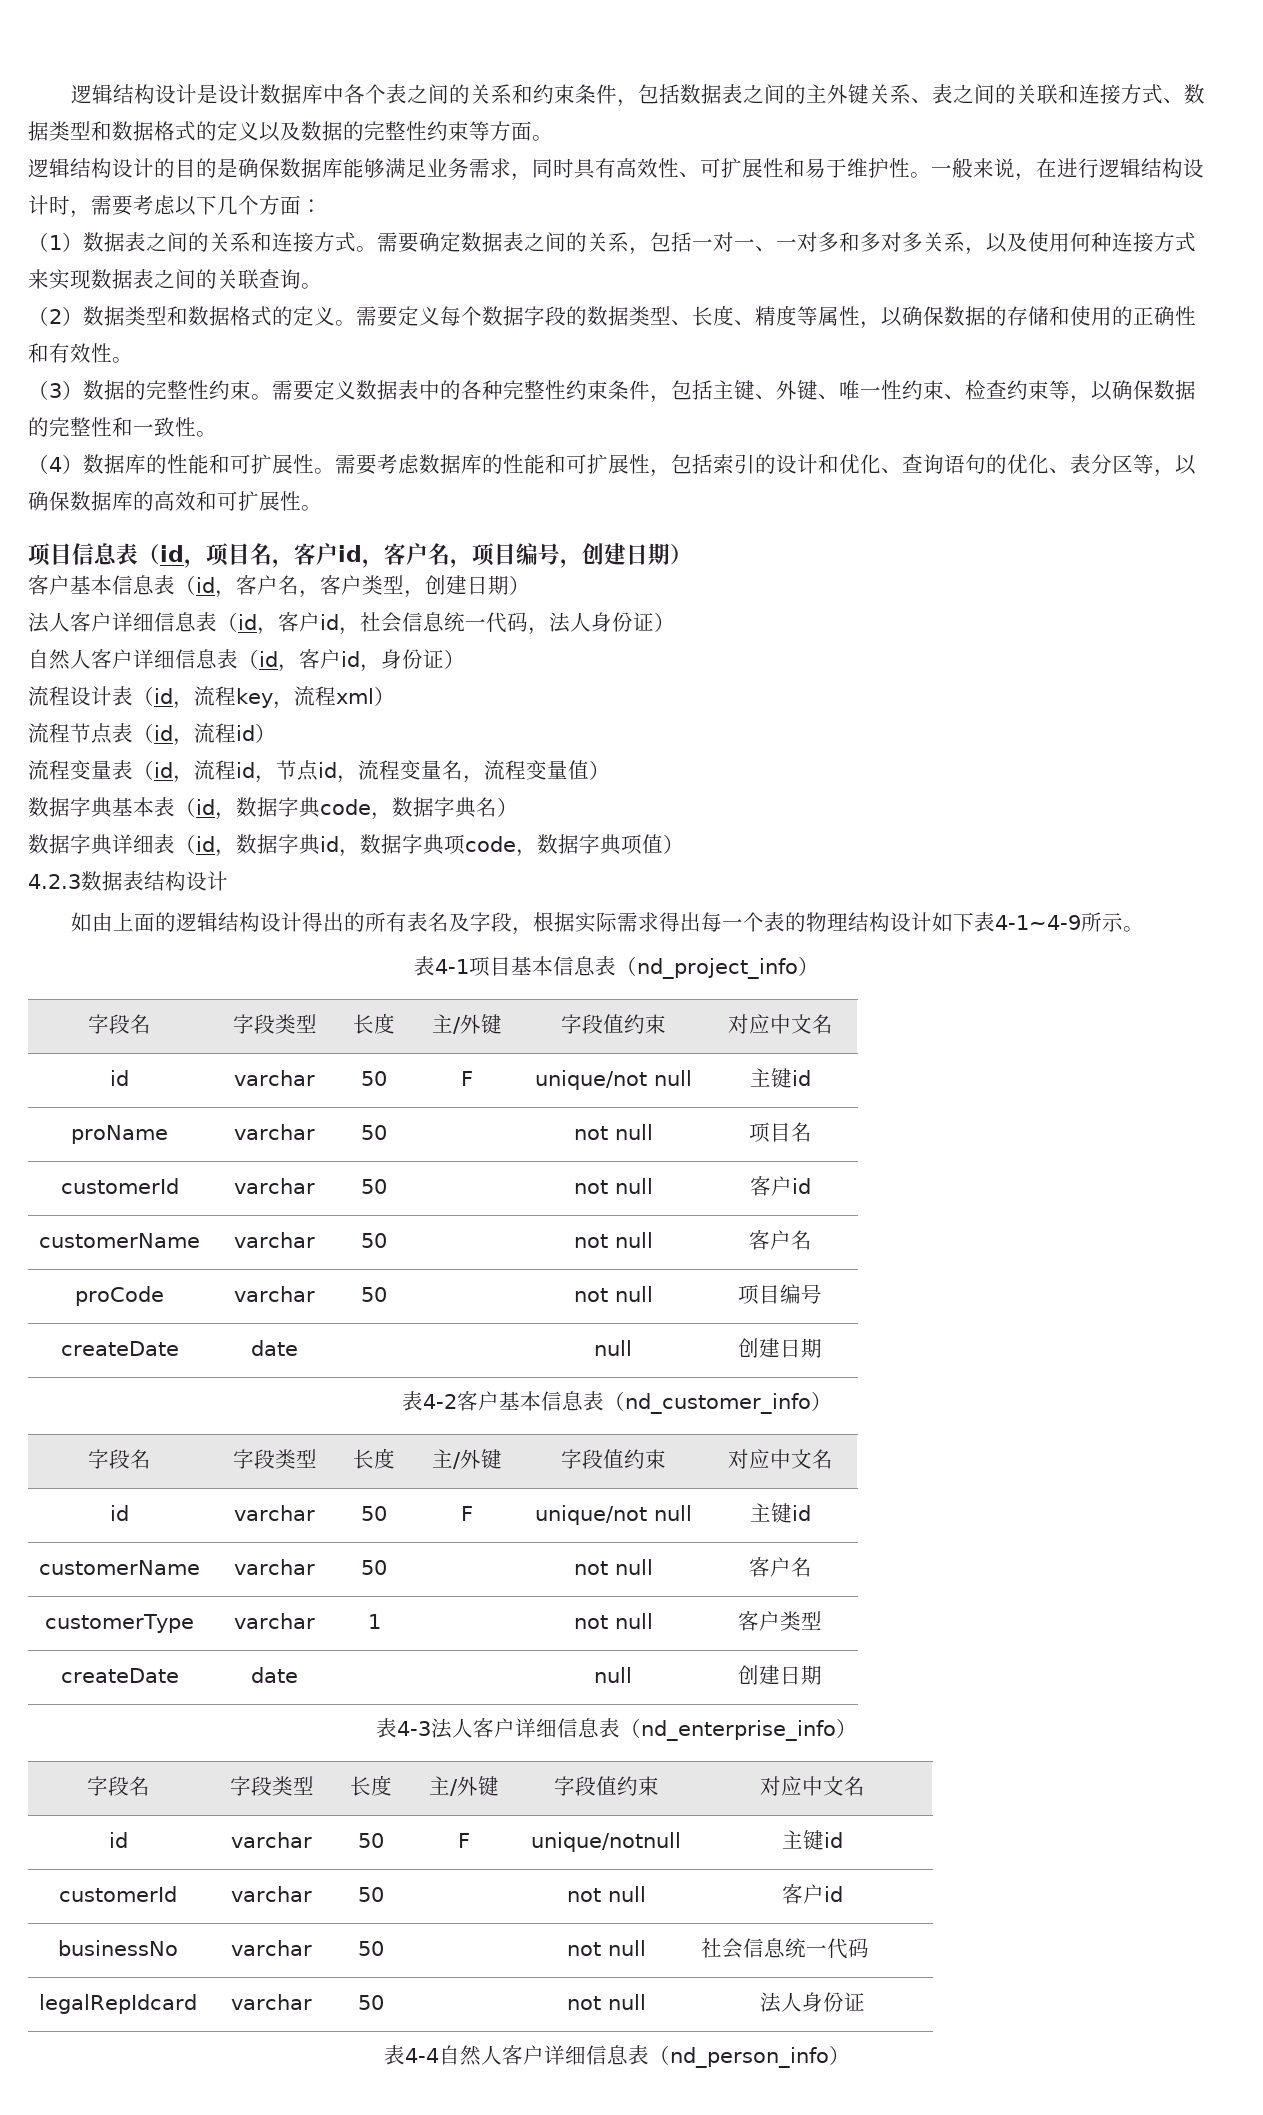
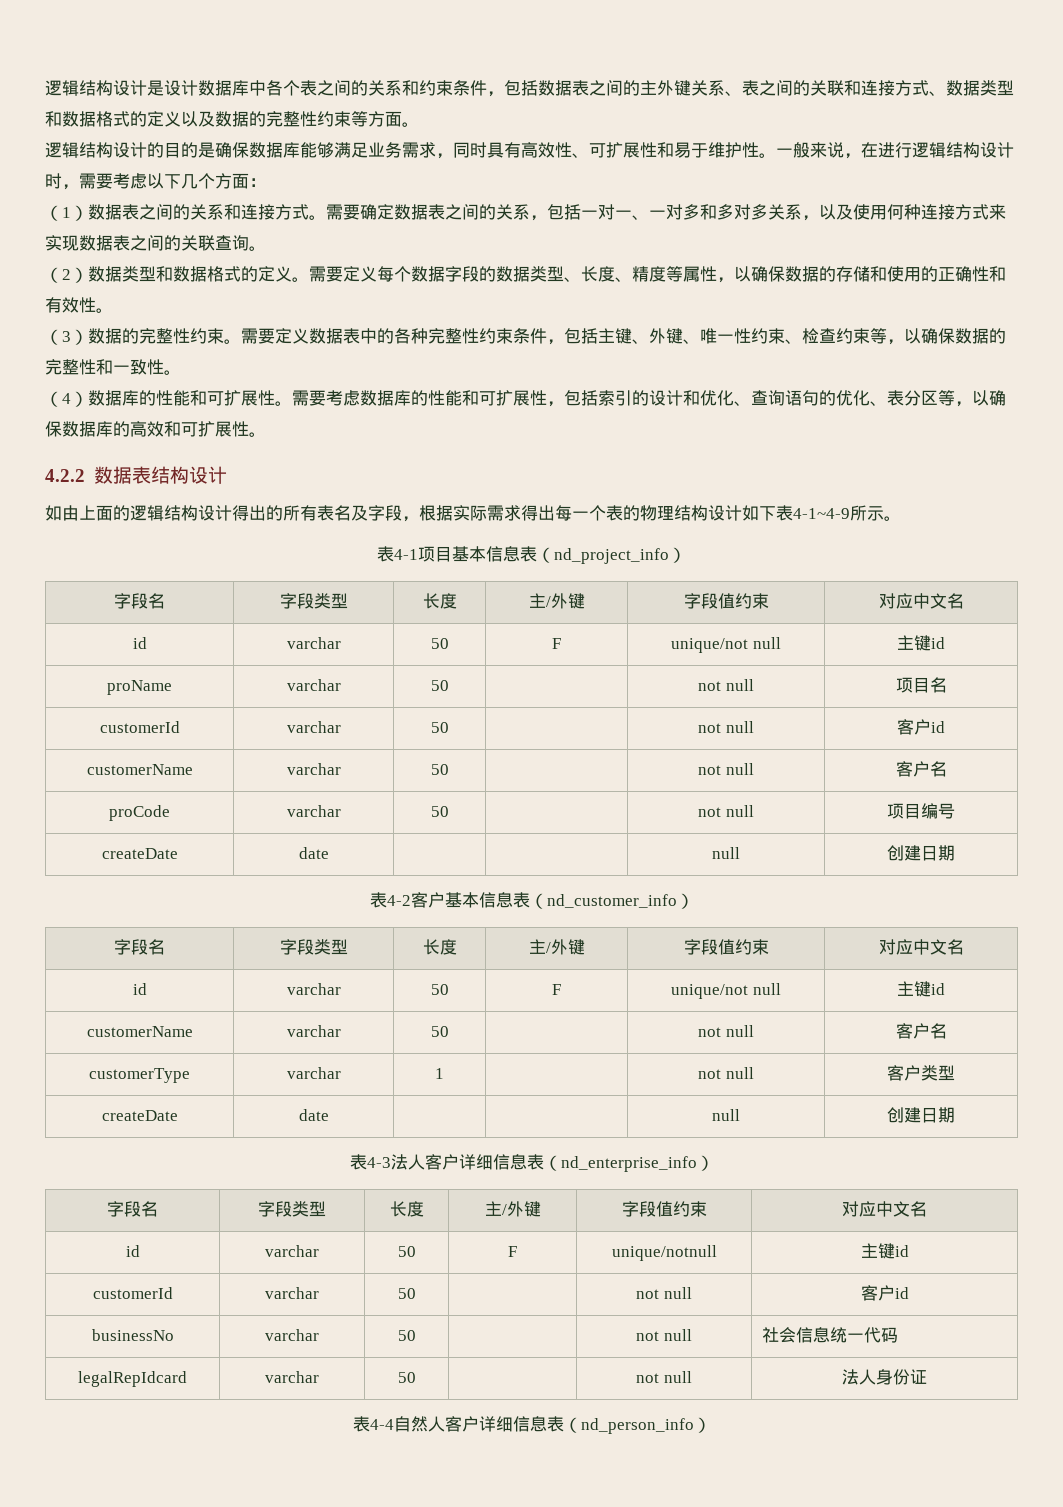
- 项目信息表（id，项目名，客户id，客户名，项目编号，创建日期）
- 客户基本信息表（id，客户名，客户类型，创建日期）
- 法人客户详细信息表（id，客户id，社会信息统一代码，法人身份证）
- 自然人客户详细信息表（id，客户id，身份证）
- 流程设计表（id，流程key，流程xml）
- 流程节点表（id，流程id）
- 流程变量表（id，流程id，节点id，流程变量名，流程变量值）
- 数据字典基本表（id，数据字典code，数据字典名）
- 数据字典详细表（id，数据字典id，数据字典项code，数据字典项值）
- 4.2.3数据表结构设计
+ 4.2.2数据表结构设计

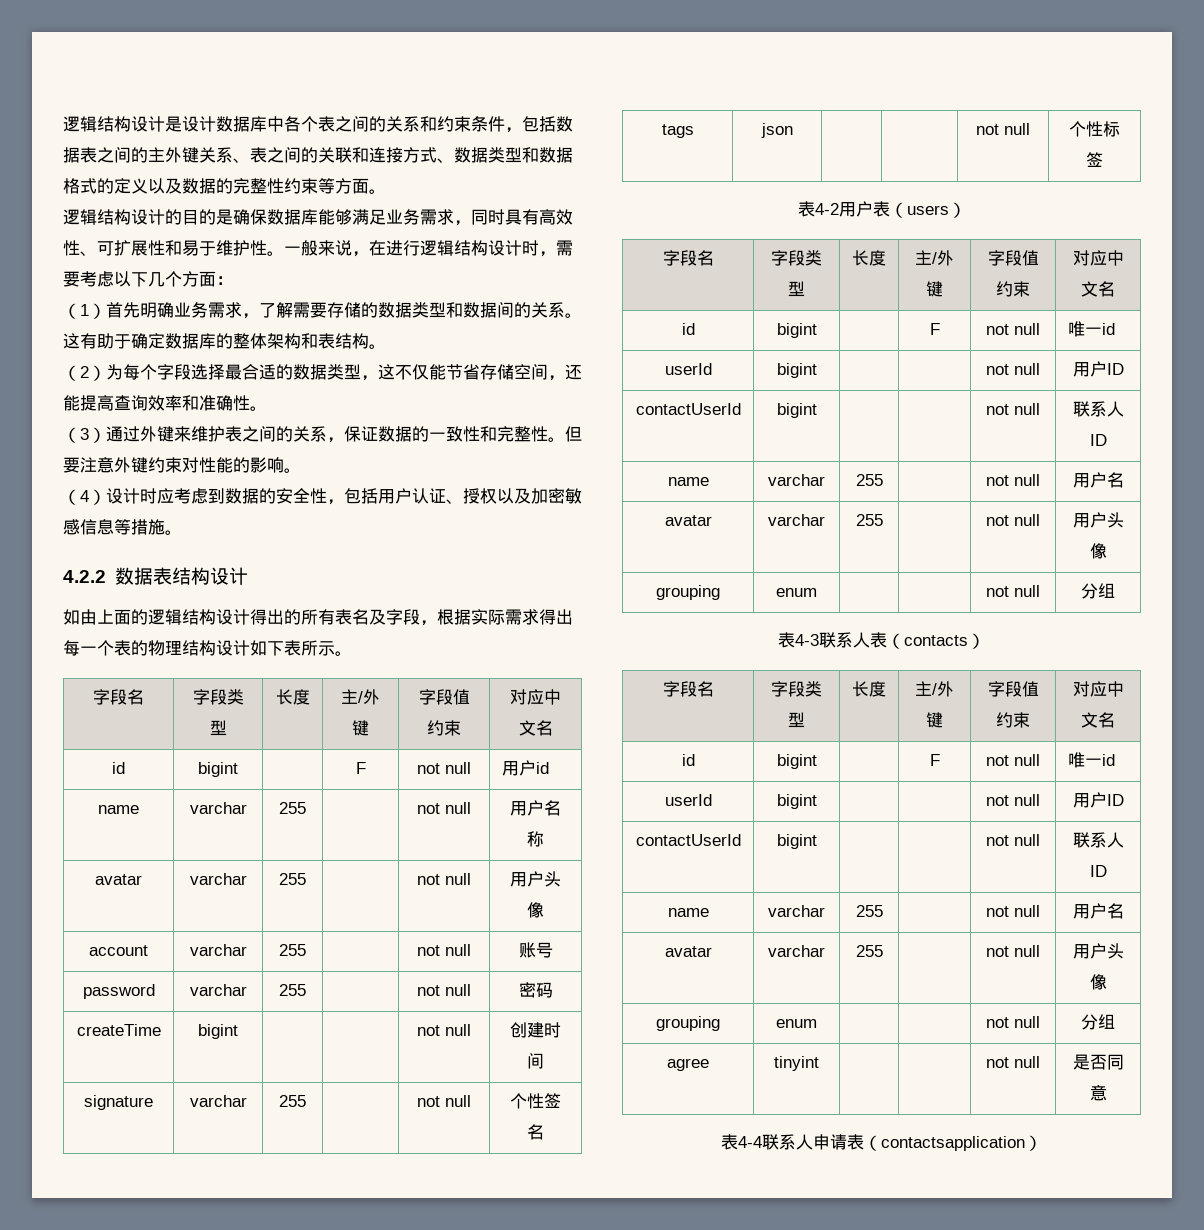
- （1）数据表之间的关系和连接方式。需要确定数据表之间的关系，包括一对一、一对多和多对多关系，以及使用何种连接方式来实现数据表之间的关联查询。
- （2）数据类型和数据格式的定义。需要定义每个数据字段的数据类型、长度、精度等属性，以确保数据的存储和使用的正确性和有效性。
- （3）数据的完整性约束。需要定义数据表中的各种完整性约束条件，包括主键、外键、唯一性约束、检查约束等，以确保数据的完整性和一致性。
- （4）数据库的性能和可扩展性。需要考虑数据库的性能和可扩展性，包括索引的设计和优化、查询语句的优化、表分区等，以确保数据库的高效和可扩展性。
+ （1）首先明确业务需求，了解需要存储的数据类型和数据间的关系。这有助于确定数据库的整体架构和表结构。
+ （2）为每个字段选择最合适的数据类型，这不仅能节省存储空间，还能提高查询效率和准确性。
+ （3）通过外键来维护表之间的关系，保证数据的一致性和完整性。但要注意外键约束对性能的影响。
+ （4）设计时应考虑到数据的安全性，包括用户认证、授权以及加密敏感信息等措施。
- 如由上面的逻辑结构设计得出的所有表名及字段，根据实际需求得出每一个表的物理结构设计如下表4-1~4-9所示。
- 表4-1项目基本信息表（nd_project_info）
+ 如由上面的逻辑结构设计得出的所有表名及字段，根据实际需求得出每一个表的物理结构设计如下表所示。
  字段名 | 字段类型 | 长度 | 主/外键 | 字段值约束 | 对应中文名
- id | varchar | 50 | F | unique/not null | 主键id
- proName | varchar | 50 | | not null | 项目名
- customerId | varchar | 50 | | not null | 客户id
- customerName | varchar | 50 | | not null | 客户名
- proCode | varchar | 50 | | not null | 项目编号
- createDate | date | | | null | 创建日期
- 表4-2客户基本信息表（nd_customer_info）
+ id | bigint | | F | not null | 用户id
+ name | varchar | 255 | | not null | 用户名称
+ avatar | varchar | 255 | | not null | 用户头像
+ account | varchar | 255 | | not null | 账号
+ password | varchar | 255 | | not null | 密码
+ createTime | bigint | | | not null | 创建时间
+ signature | varchar | 255 | | not null | 个性签名
+ tags | json | | | not null | 个性标签
+ 表4-2用户表（users）
  字段名 | 字段类型 | 长度 | 主/外键 | 字段值约束 | 对应中文名
- id | varchar | 50 | F | unique/not null | 主键id
- customerName | varchar | 50 | | not null | 客户名
- customerType | varchar | 1 | | not null | 客户类型
- createDate | date | | | null | 创建日期
- 表4-3法人客户详细信息表（nd_enterprise_info）
+ id | bigint | | F | not null | 唯一id
+ userId | bigint | | | not null | 用户ID
+ contactUserId | bigint | | | not null | 联系人ID
+ name | varchar | 255 | | not null | 用户名
+ avatar | varchar | 255 | | not null | 用户头像
+ grouping | enum | | | not null | 分组
+ 表4-3联系人表（contacts）
  字段名 | 字段类型 | 长度 | 主/外键 | 字段值约束 | 对应中文名
- id | varchar | 50 | F | unique/notnull | 主键id
- customerId | varchar | 50 | | not null | 客户id
- businessNo | varchar | 50 | | not null | 社会信息统一代码
- legalRepIdcard | varchar | 50 | | not null | 法人身份证
- 表4-4自然人客户详细信息表（nd_person_info）
+ id | bigint | | F | not null | 唯一id
+ userId | bigint | | | not null | 用户ID
+ contactUserId | bigint | | | not null | 联系人ID
+ name | varchar | 255 | | not null | 用户名
+ avatar | varchar | 255 | | not null | 用户头像
+ grouping | enum | | | not null | 分组
+ agree | tinyint | | | not null | 是否同意
+ 表4-4联系人申请表（contactsapplication）

